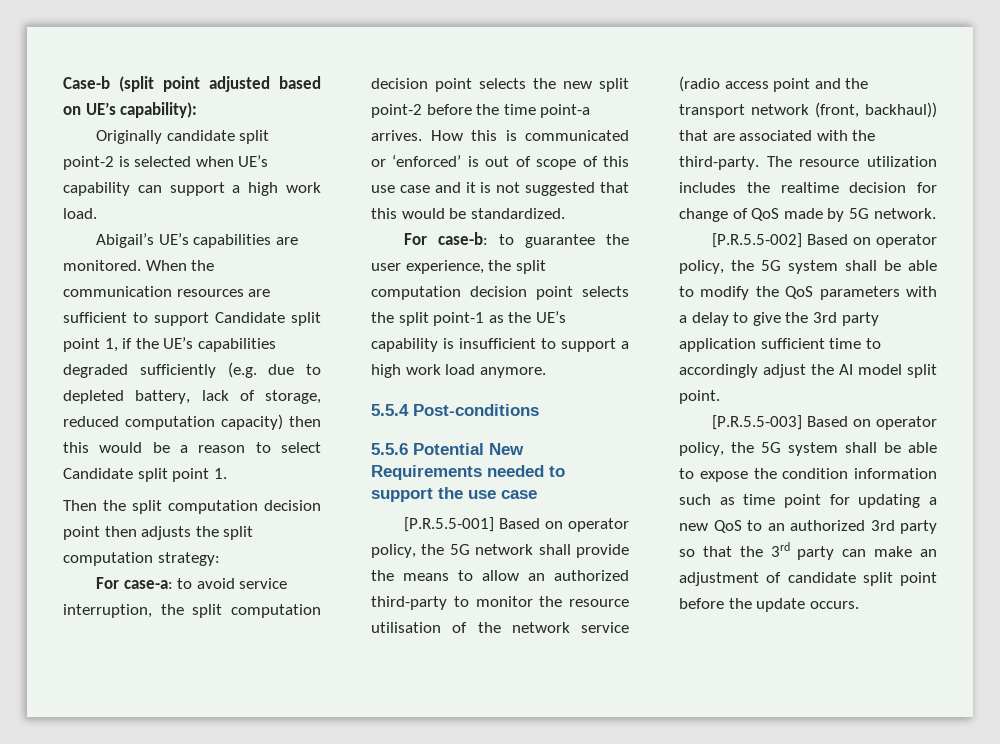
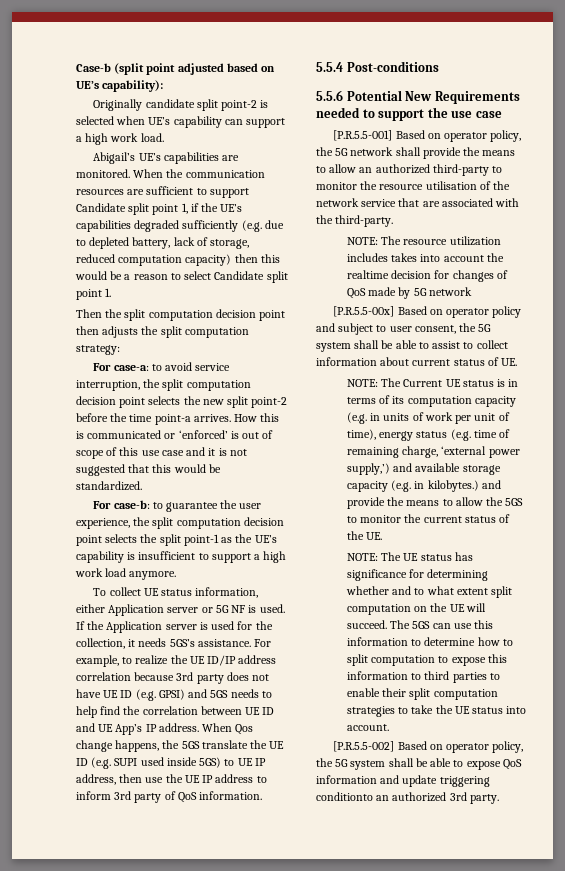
+ To collect UE status information, either Application server or 5G NF is used. If the Application server is used for the collection, it needs 5GS’s assistance. For example, to realize the UE ID/IP address correlation because 3rd party does not have UE ID (e.g. GPSI) and 5GS needs to help find the correlation between UE ID and UE App’s IP address. When Qos change happens, the 5GS translate the UE ID (e.g. SUPI used inside 5GS) to UE IP address, then use the UE IP address to inform 3rd party of QoS information.
- [P.R.5.5-001] Based on operator policy, the 5G network shall provide the means to allow an authorized third-party to monitor the resource utilisation of the network service (radio access point and the transport network (front, backhaul)) that are associated with the third-party. The resource utilization includes the realtime decision for change of QoS made by 5G network.
+ [P.R.5.5-001] Based on operator policy, the 5G network shall provide the means to allow an authorized third-party to monitor the resource utilisation of the network service that are associated with the third-party.
+ NOTE: The resource utilization includes takes into account the realtime decision for changes of QoS made by 5G network
+ [P.R.5.5-00x] Based on operator policy and subject to user consent, the 5G system shall be able to assist to collect information about current status of UE.
+ NOTE: The Current UE status is in terms of its computation capacity (e.g. in units of work per unit of time), energy status (e.g. time of remaining charge, ‘external power supply,’) and available storage capacity (e.g. in kilobytes.) and provide the means to allow the 5GS to monitor the current status of the UE.
+ NOTE: The UE status has significance for determining whether and to what extent split computation on the UE will succeed. The 5GS can use this information to determine how to split computation to expose this information to third parties to enable their split computation strategies to take the UE status into account.
- [P.R.5.5-002] Based on operator policy, the 5G system shall be able to modify the QoS parameters with a delay to give the 3rd party application sufficient time to accordingly adjust the AI model split point.
- [P.R.5.5-003] Based on operator policy, the 5G system shall be able to expose the condition information such as time point for updating a new QoS to an authorized 3rd party so that the 3rd party can make an adjustment of candidate split point before the update occurs.
+ [P.R.5.5-002] Based on operator policy, the 5G system shall be able to expose QoS information and update triggering conditionto an authorized 3rd party.

